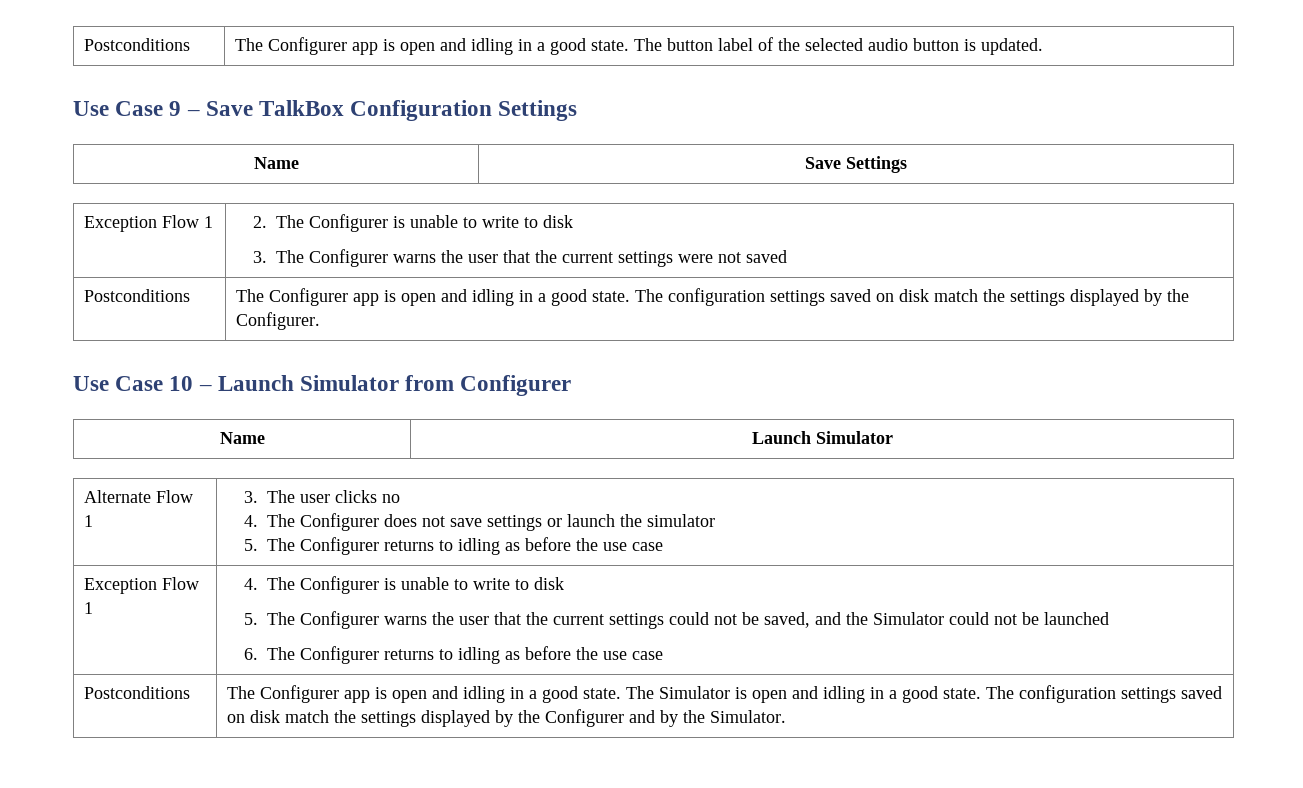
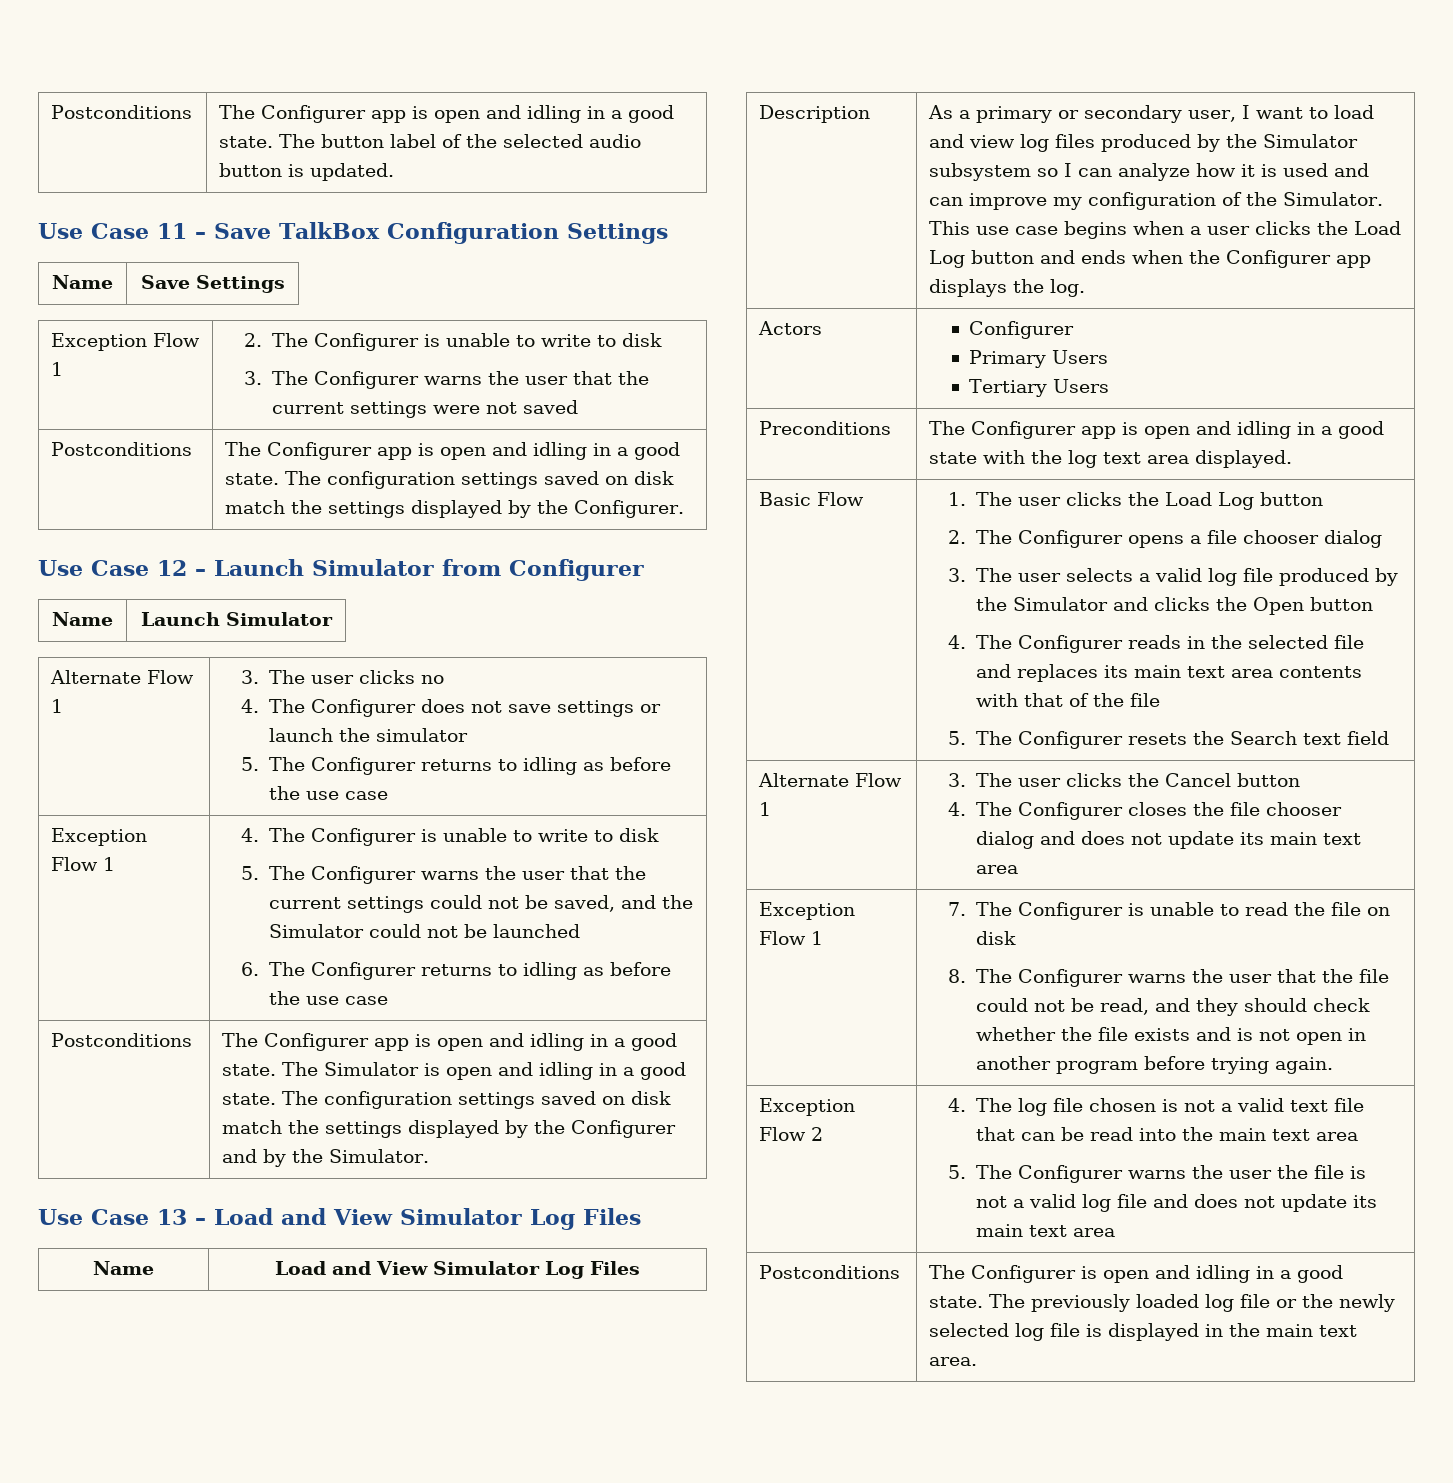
- Use Case 9 – Save TalkBox Configuration Settings
+ Use Case 11 – Save TalkBox Configuration Settings
- Use Case 10 – Launch Simulator from Configurer
+ Use Case 12 – Launch Simulator from Configurer
+ Use Case 13 – Load and View Simulator Log Files
+ Name | Load and View Simulator Log Files
+ Description | As a primary or secondary user, I want to load and view log files produced by the Simulator subsystem so I can analyze how it is used and can improve my configuration of the Simulator. This use case begins when a user clicks the Load Log button and ends when the Configurer app displays the log.
+ Actors | Configurer
+ Primary Users
+ Tertiary Users
+ Preconditions | The Configurer app is open and idling in a good state with the log text area displayed.
+ Basic Flow | 1. The user clicks the Load Log button
+ 2. The Configurer opens a file chooser dialog
+ 3. The user selects a valid log file produced by the Simulator and clicks the Open button
+ 4. The Configurer reads in the selected file and replaces its main text area contents with that of the file
+ 5. The Configurer resets the Search text field
+ Alternate Flow 1 | 3. The user clicks the Cancel button
+ 4. The Configurer closes the file chooser dialog and does not update its main text area
+ Exception Flow 1 | 7. The Configurer is unable to read the file on disk
+ 8. The Configurer warns the user that the file could not be read, and they should check whether the file exists and is not open in another program before trying again.
+ Exception Flow 2 | 4. The log file chosen is not a valid text file that can be read into the main text area
+ 5. The Configurer warns the user the file is not a valid log file and does not update its main text area
+ Postconditions | The Configurer is open and idling in a good state. The previously loaded log file or the newly selected log file is displayed in the main text area.

